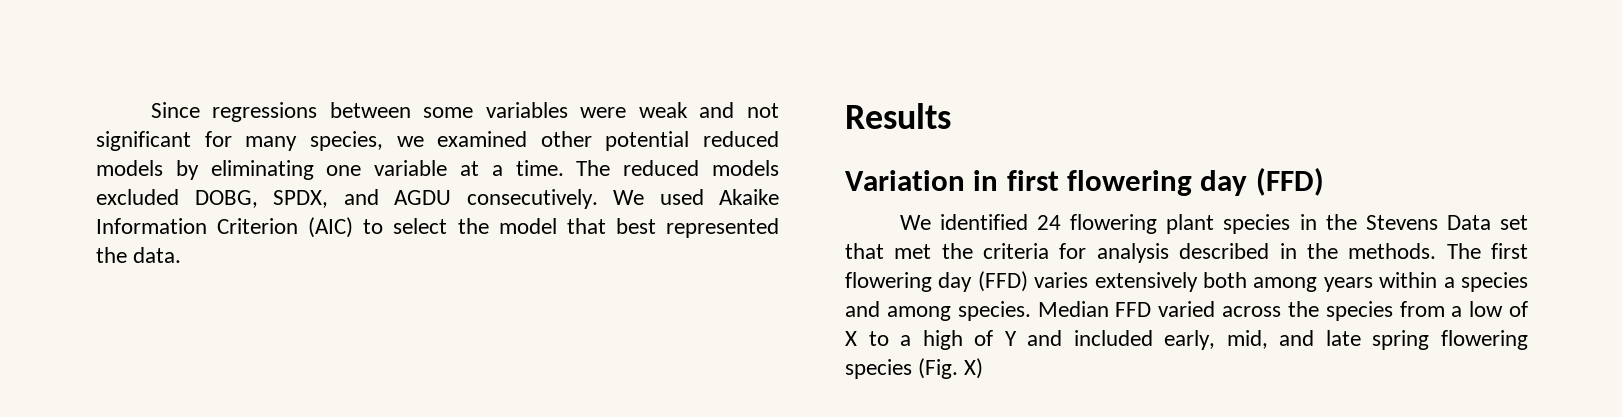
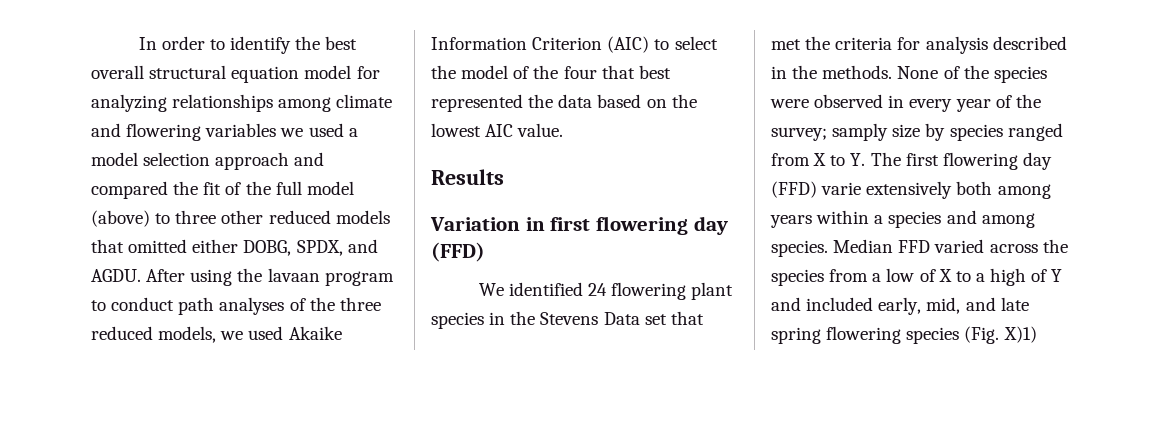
- Since regressions between some variables were weak and not significant for many species, we examined other potential reduced models by eliminating one variable at a time. The reduced models excluded DOBG, SPDX, and AGDU consecutively. We used Akaike Information Criterion (AIC) to select the model that best represented the data.
+ In order to identify the best overall structural equation model for analyzing relationships among climate and flowering variables we used a model selection approach and compared the fit of the full model (above) to three other reduced models that omitted either DOBG, SPDX, and AGDU. After using the lavaan program to conduct path analyses of the three reduced models, we used Akaike Information Criterion (AIC) to select the model of the four that best represented the data based on the lowest AIC value.
- The first flowering day (FFD) varies extensively both among years within a species and among species.
+ None of the species were observed in every year of the survey; samply size by species ranged from X to Y. The first flowering day (FFD) varie extensively both among years within a species and among species.
- Median FFD varied across the species from a low of X to a high of Y and included early, mid, and late spring flowering species (Fig. X)
+ Median FFD varied across the species from a low of X to a high of Y and included early, mid, and late spring flowering species (Fig. X)1)

